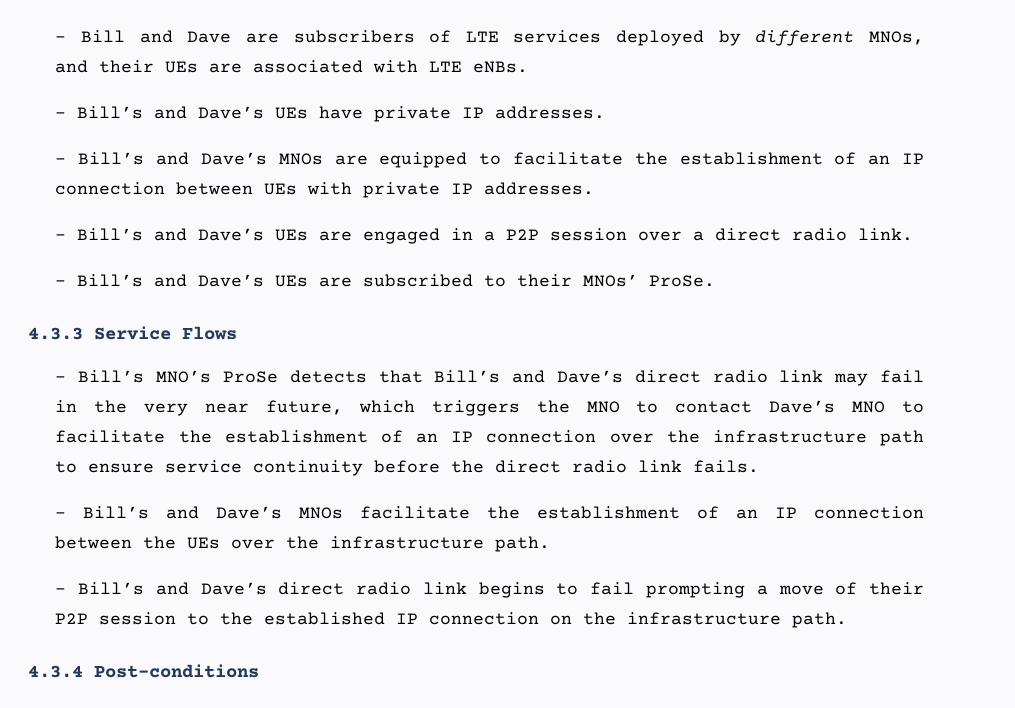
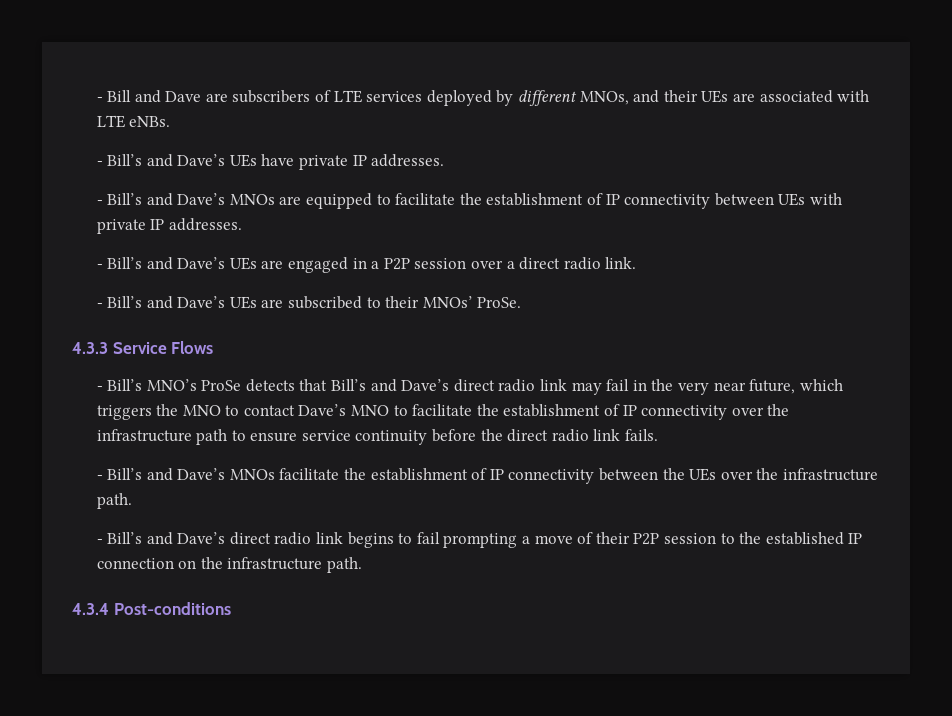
- - Bill’s and Dave’s MNOs are equipped to facilitate the establishment of an IP connection between UEs with private IP addresses.
+ - Bill’s and Dave’s MNOs are equipped to facilitate the establishment of IP connectivity between UEs with private IP addresses.
- - Bill’s MNO’s ProSe detects that Bill’s and Dave’s direct radio link may fail in the very near future, which triggers the MNO to contact Dave’s MNO to facilitate the establishment of an IP connection over the infrastructure path to ensure service continuity before the direct radio link fails.
+ - Bill’s MNO’s ProSe detects that Bill’s and Dave’s direct radio link may fail in the very near future, which triggers the MNO to contact Dave’s MNO to facilitate the establishment of IP connectivity over the infrastructure path to ensure service continuity before the direct radio link fails.
- - Bill’s and Dave’s MNOs facilitate the establishment of an IP connection between the UEs over the infrastructure path.
+ - Bill’s and Dave’s MNOs facilitate the establishment of IP connectivity between the UEs over the infrastructure path.

